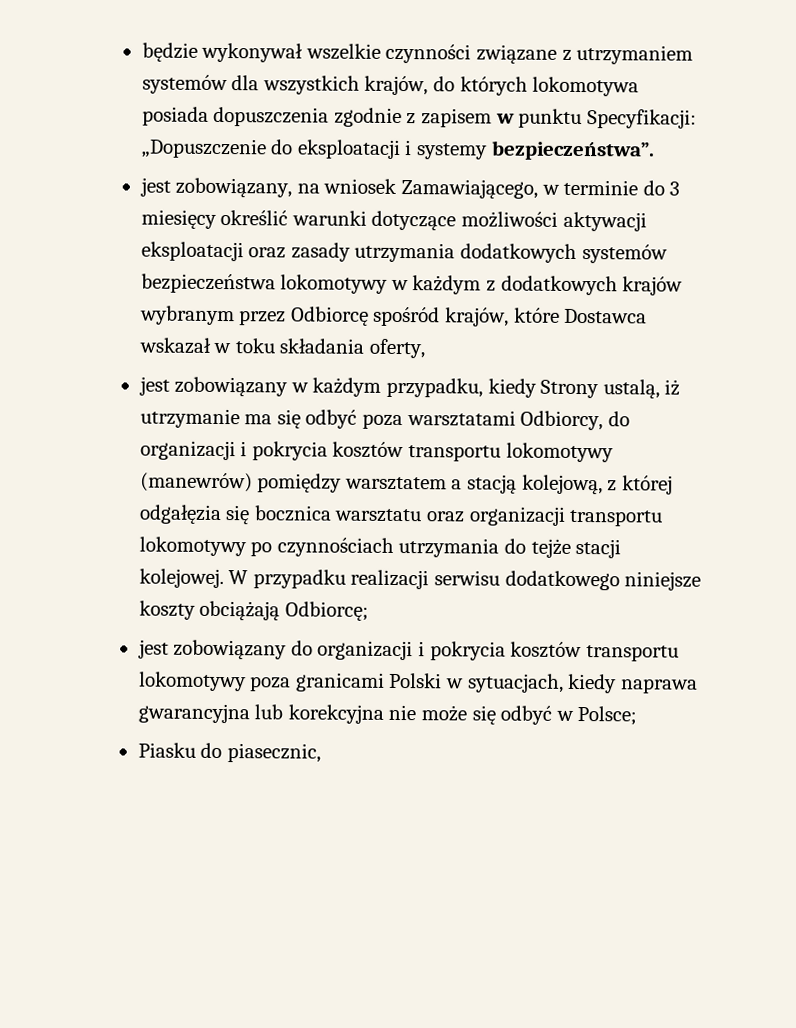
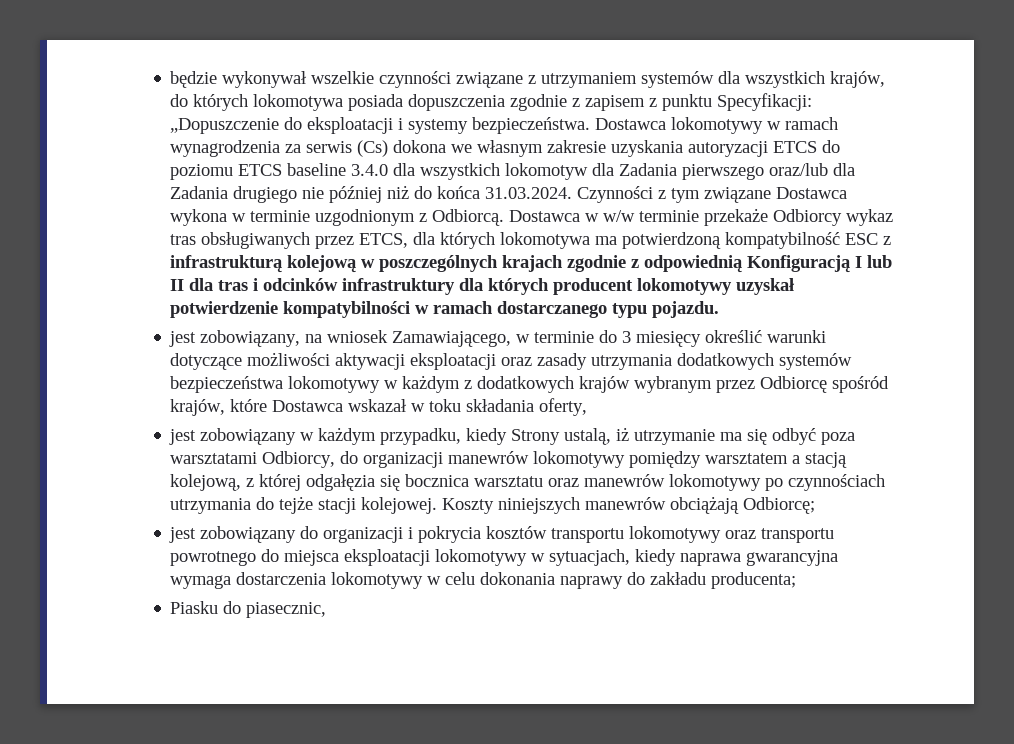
- będzie wykonywał wszelkie czynności związane z utrzymaniem systemów dla wszystkich krajów, do których lokomotywa posiada dopuszczenia zgodnie z zapisem w punktu Specyfikacji: „Dopuszczenie do eksploatacji i systemy bezpieczeństwa”.
+ będzie wykonywał wszelkie czynności związane z utrzymaniem systemów dla wszystkich krajów, do których lokomotywa posiada dopuszczenia zgodnie z zapisem z punktu Specyfikacji: „Dopuszczenie do eksploatacji i systemy bezpieczeństwa. Dostawca lokomotywy w ramach wynagrodzenia za serwis (Cs) dokona we własnym zakresie uzyskania autoryzacji ETCS do poziomu ETCS baseline 3.4.0 dla wszystkich lokomotyw dla Zadania pierwszego oraz/lub dla Zadania drugiego nie później niż do końca 31.03.2024. Czynności z tym związane Dostawca wykona w terminie uzgodnionym z Odbiorcą. Dostawca w w/w terminie przekaże Odbiorcy wykaz tras obsługiwanych przez ETCS, dla których lokomotywa ma potwierdzoną kompatybilność ESC z infrastrukturą kolejową w poszczególnych krajach zgodnie z odpowiednią Konfiguracją I lub II dla tras i odcinków infrastruktury dla których producent lokomotywy uzyskał potwierdzenie kompatybilności w ramach dostarczanego typu pojazdu.
- jest zobowiązany w każdym przypadku, kiedy Strony ustalą, iż utrzymanie ma się odbyć poza warsztatami Odbiorcy, do organizacji i pokrycia kosztów transportu lokomotywy (manewrów) pomiędzy warsztatem a stacją kolejową, z której odgałęzia się bocznica warsztatu oraz organizacji transportu lokomotywy po czynnościach utrzymania do tejże stacji kolejowej.
+ jest zobowiązany w każdym przypadku, kiedy Strony ustalą, iż utrzymanie ma się odbyć poza warsztatami Odbiorcy, do organizacji manewrów lokomotywy pomiędzy warsztatem a stacją kolejową, z której odgałęzia się bocznica warsztatu oraz manewrów lokomotywy po czynnościach utrzymania do tejże stacji kolejowej.
- W przypadku realizacji serwisu dodatkowego niniejsze koszty obciążają Odbiorcę;
+ Koszty niniejszych manewrów obciążają Odbiorcę;
- jest zobowiązany do organizacji i pokrycia kosztów transportu lokomotywy poza granicami Polski w sytuacjach, kiedy naprawa gwarancyjna lub korekcyjna nie może się odbyć w Polsce;
+ jest zobowiązany do organizacji i pokrycia kosztów transportu lokomotywy oraz transportu powrotnego do miejsca eksploatacji lokomotywy w sytuacjach, kiedy naprawa gwarancyjna wymaga dostarczenia lokomotywy w celu dokonania naprawy do zakładu producenta;

